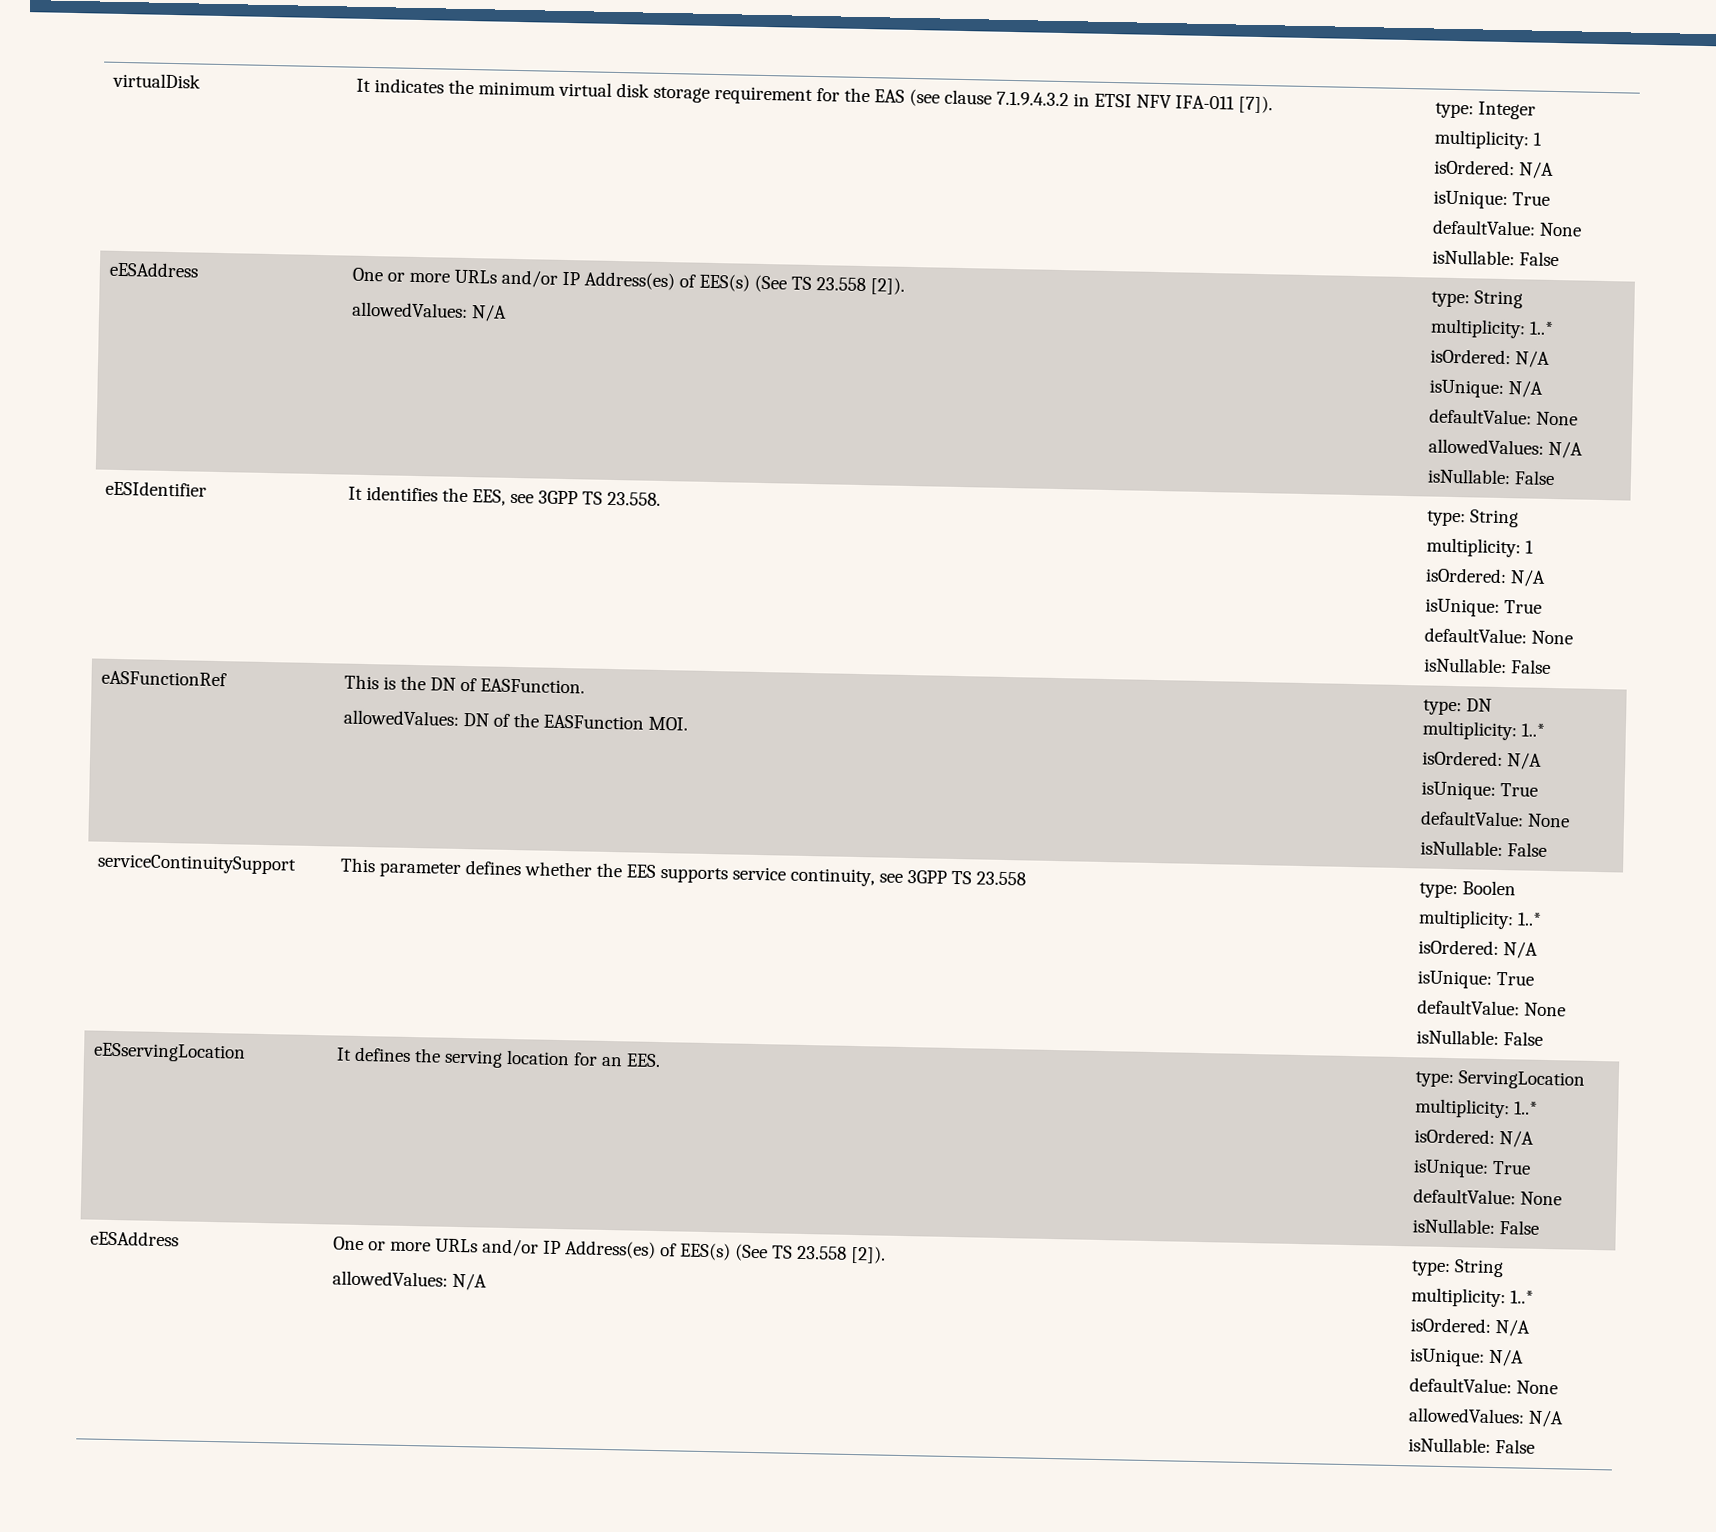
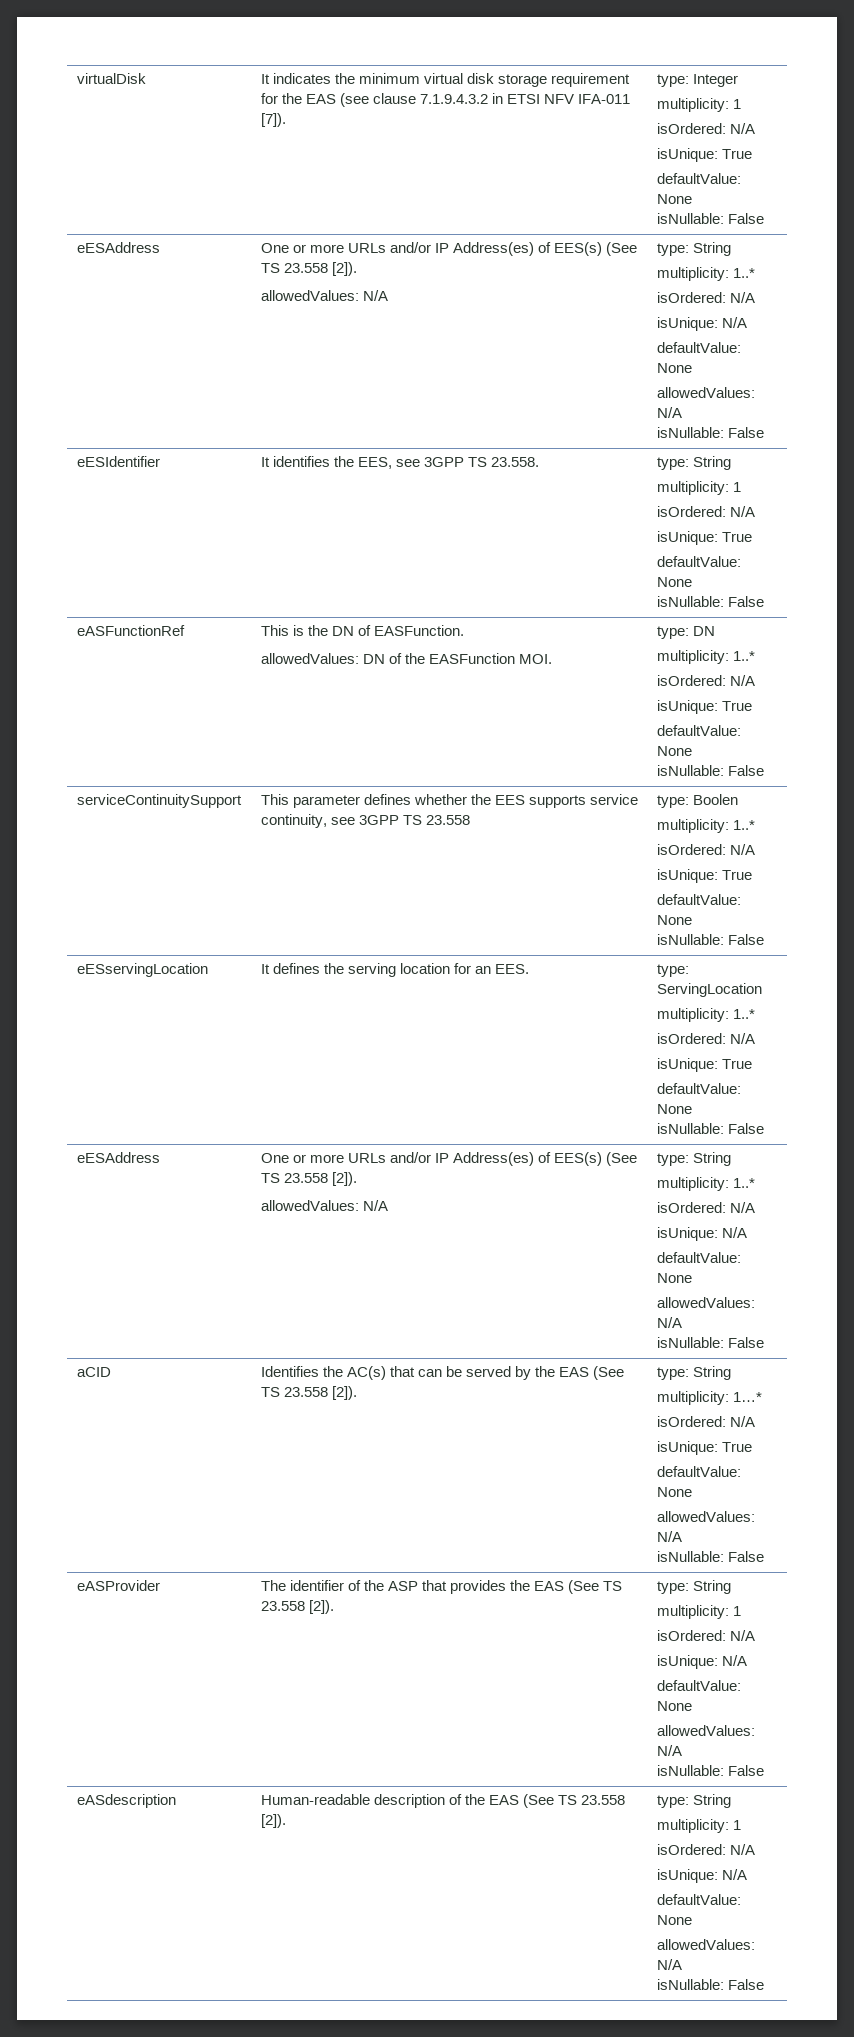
+ aCID | Identifies the AC(s) that can be served by the EAS (See TS 23.558 [2]). | type: String
+ multiplicity: 1…*
+ isOrdered: N/A
+ isUnique: True
+ defaultValue: None
+ allowedValues: N/A
+ isNullable: False
+ eASProvider | The identifier of the ASP that provides the EAS (See TS 23.558 [2]). | type: String
+ multiplicity: 1
+ isOrdered: N/A
+ isUnique: N/A
+ defaultValue: None
+ allowedValues: N/A
+ isNullable: False
+ eASdescription | Human-readable description of the EAS (See TS 23.558 [2]). | type: String
+ multiplicity: 1
+ isOrdered: N/A
+ isUnique: N/A
+ defaultValue: None
+ allowedValues: N/A
+ isNullable: False

